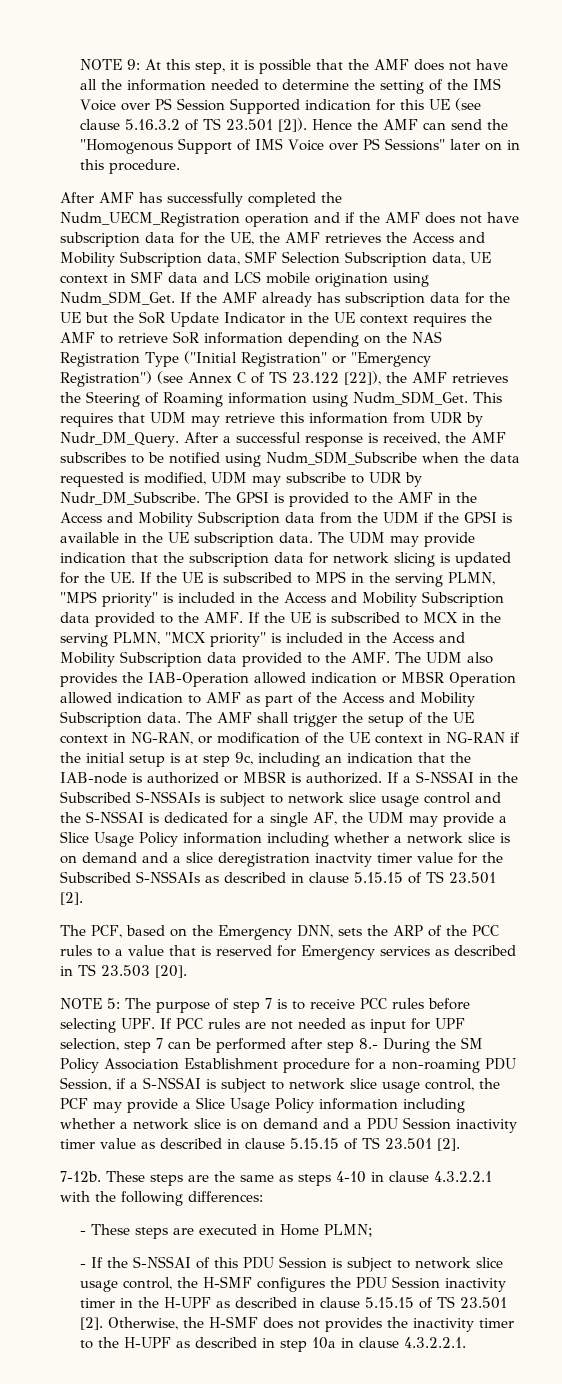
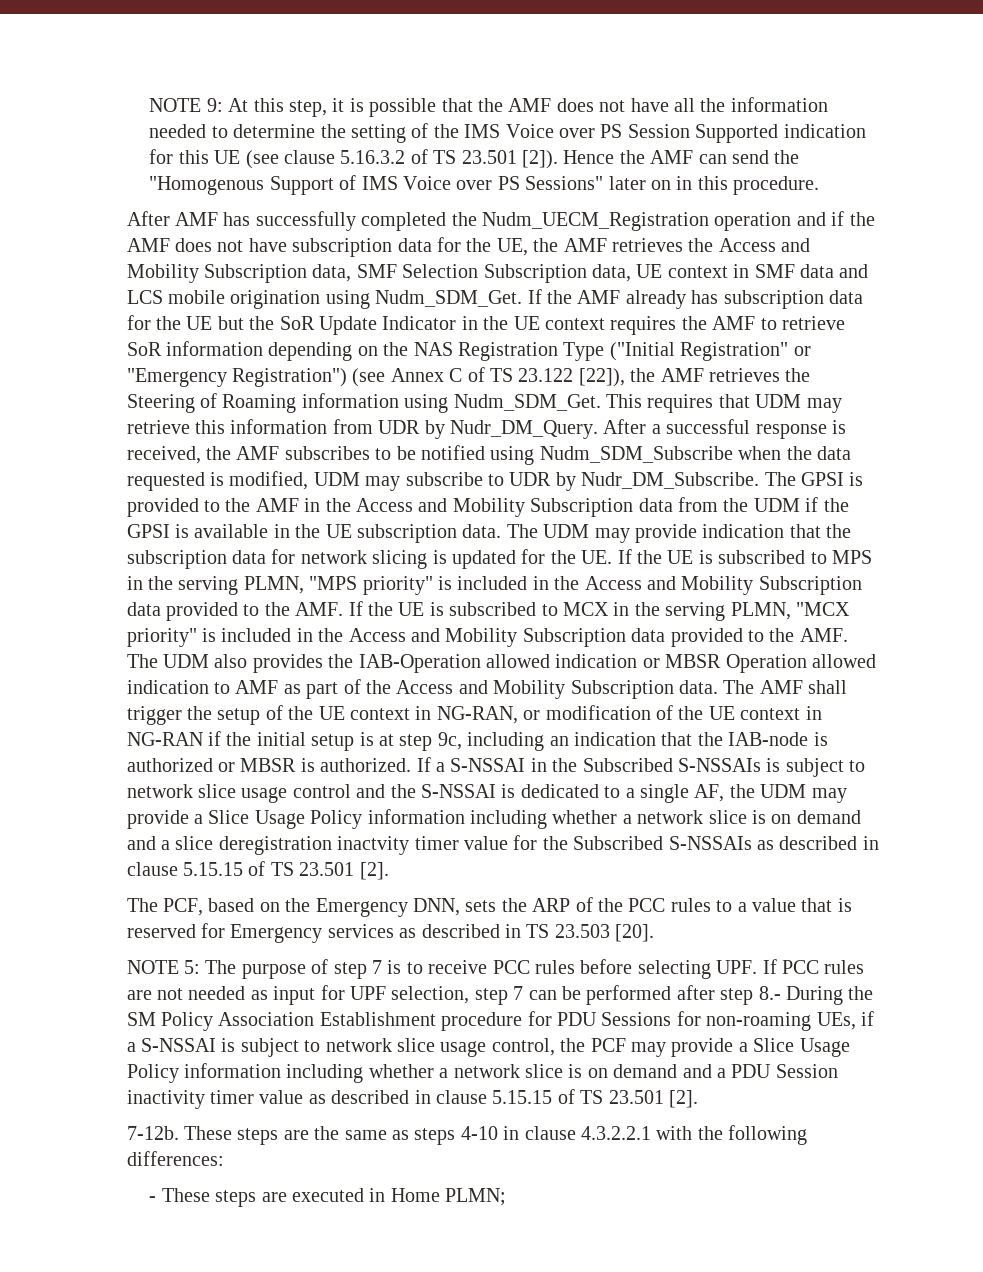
- If a S-NSSAI in the Subscribed S-NSSAIs is subject to network slice usage control and the S-NSSAI is dedicated for a single AF, the UDM may provide a Slice Usage Policy information including whether a network slice is on demand and a slice deregistration inactvity timer value for the Subscribed S-NSSAIs as described in clause 5.15.15 of TS 23.501 [2].
+ If a S-NSSAI in the Subscribed S-NSSAIs is subject to network slice usage control and the S-NSSAI is dedicated to a single AF, the UDM may provide a Slice Usage Policy information including whether a network slice is on demand and a slice deregistration inactvity timer value for the Subscribed S-NSSAIs as described in clause 5.15.15 of TS 23.501 [2].
- The purpose of step 7 is to receive PCC rules before selecting UPF. If PCC rules are not needed as input for UPF selection, step 7 can be performed after step 8.- During the SM Policy Association Establishment procedure for a non-roaming PDU Session, if a S-NSSAI is subject to network slice usage control, the PCF may provide a Slice Usage Policy information including whether a network slice is on demand and a PDU Session inactivity timer value as described in clause 5.15.15 of TS 23.501 [2].
+ The purpose of step 7 is to receive PCC rules before selecting UPF. If PCC rules are not needed as input for UPF selection, step 7 can be performed after step 8.- During the SM Policy Association Establishment procedure for PDU Sessions for non-roaming UEs, if a S-NSSAI is subject to network slice usage control, the PCF may provide a Slice Usage Policy information including whether a network slice is on demand and a PDU Session inactivity timer value as described in clause 5.15.15 of TS 23.501 [2].
- - If the S-NSSAI of this PDU Session is subject to network slice usage control, the H-SMF configures the PDU Session inactivity timer in the H-UPF as described in clause 5.15.15 of TS 23.501 [2]. Otherwise, the H-SMF does not provides the inactivity timer to the H-UPF as described in step 10a in clause 4.3.2.2.1.

